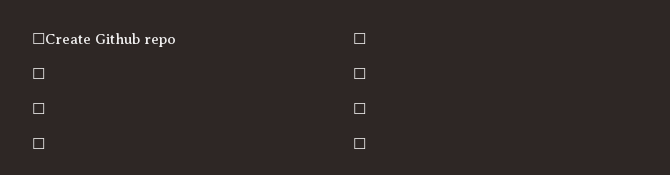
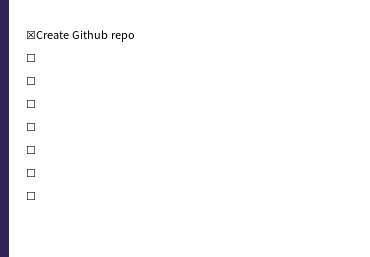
- ☐Create Github repo
+ ☒Create Github repo

